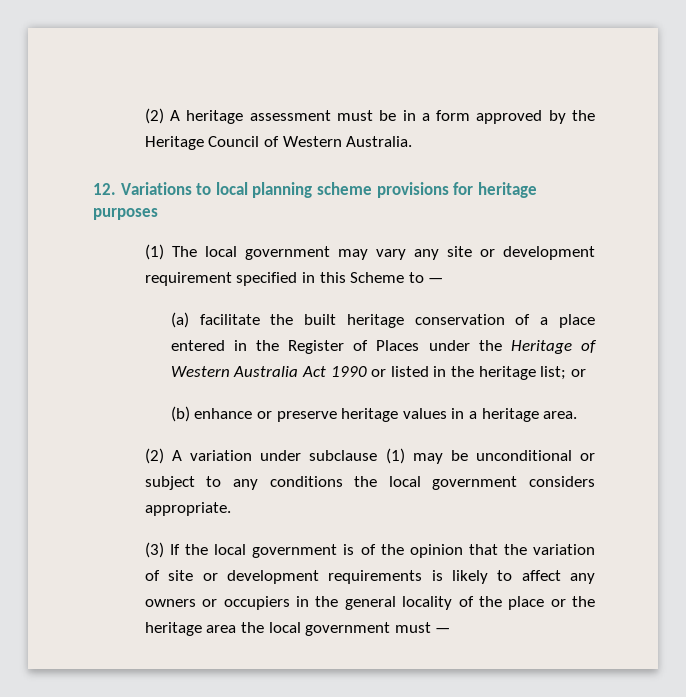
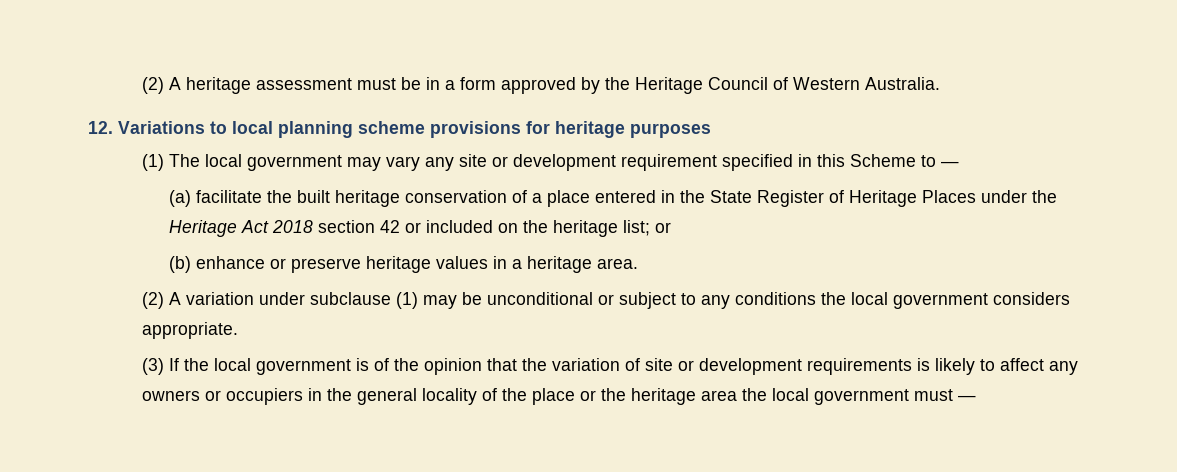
- (a) facilitate the built heritage conservation of a place entered in the Register of Places under the Heritage of Western Australia Act 1990 or listed in the heritage list; or
+ (a) facilitate the built heritage conservation of a place entered in the State Register of Heritage Places under the Heritage Act 2018 section 42 or included on the heritage list; or

